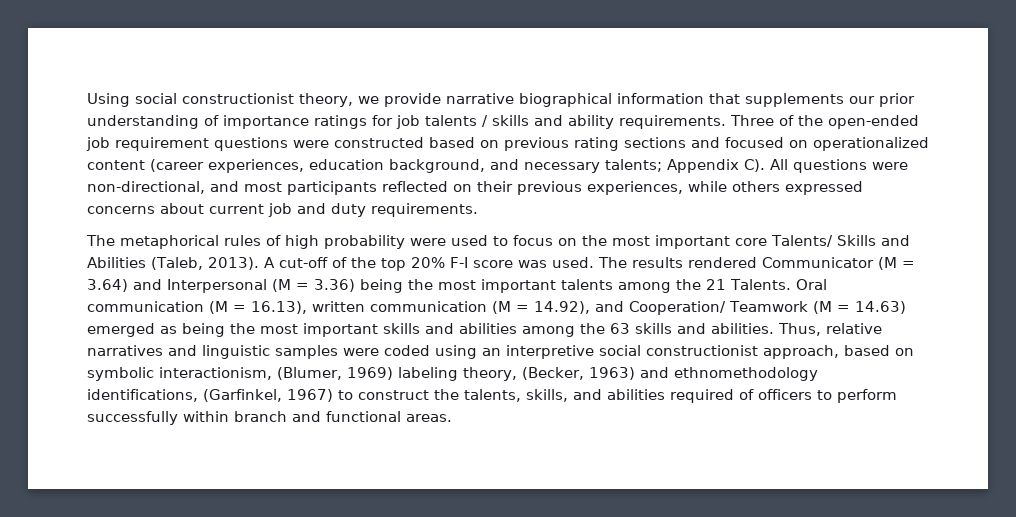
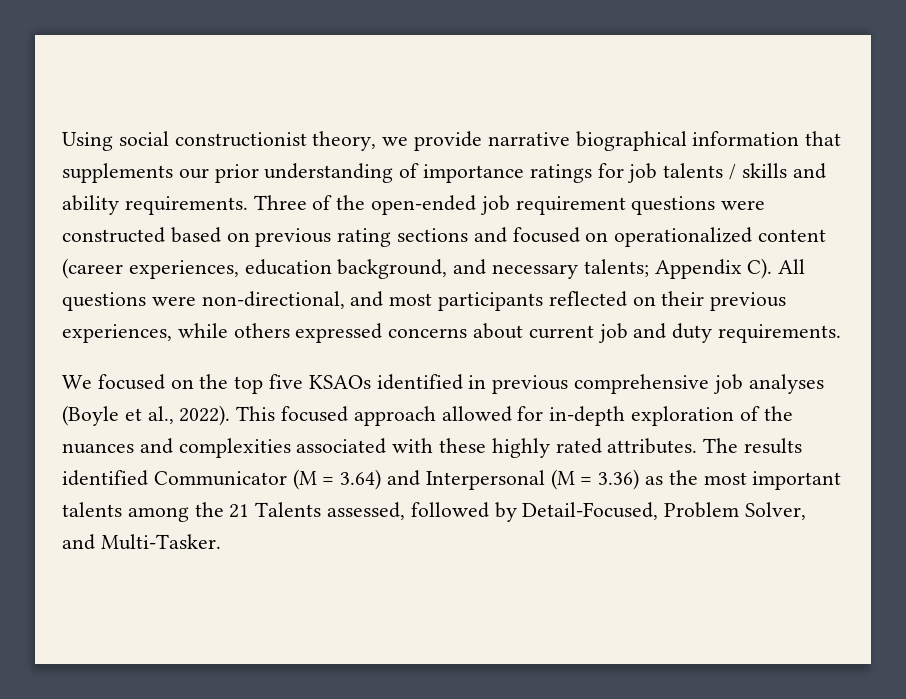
- The metaphorical rules of high probability were used to focus on the most important core Talents/ Skills and Abilities (Taleb, 2013). A cut-off of the top 20% F-I score was used.
+ We focused on the top five KSAOs identified in previous comprehensive job analyses (Boyle et al., 2022). This focused approach allowed for in-depth exploration of the nuances and complexities associated with these highly rated attributes.
- The results rendered Communicator (M = 3.64) and Interpersonal (M = 3.36) being the most important talents among the 21 Talents. Oral communication (M = 16.13), written communication (M = 14.92), and Cooperation/ Teamwork (M = 14.63) emerged as being the most important skills and abilities among the 63 skills and abilities. Thus, relative narratives and linguistic samples were coded using an interpretive social constructionist approach, based on symbolic interactionism, (Blumer, 1969) labeling theory, (Becker, 1963) and ethnomethodology identifications, (Garfinkel, 1967) to construct the talents, skills, and abilities required of officers to perform successfully within branch and functional areas.
+ The results identified Communicator (M = 3.64) and Interpersonal (M = 3.36) as the most important talents among the 21 Talents assessed, followed by Detail-Focused, Problem Solver, and Multi-Tasker.

